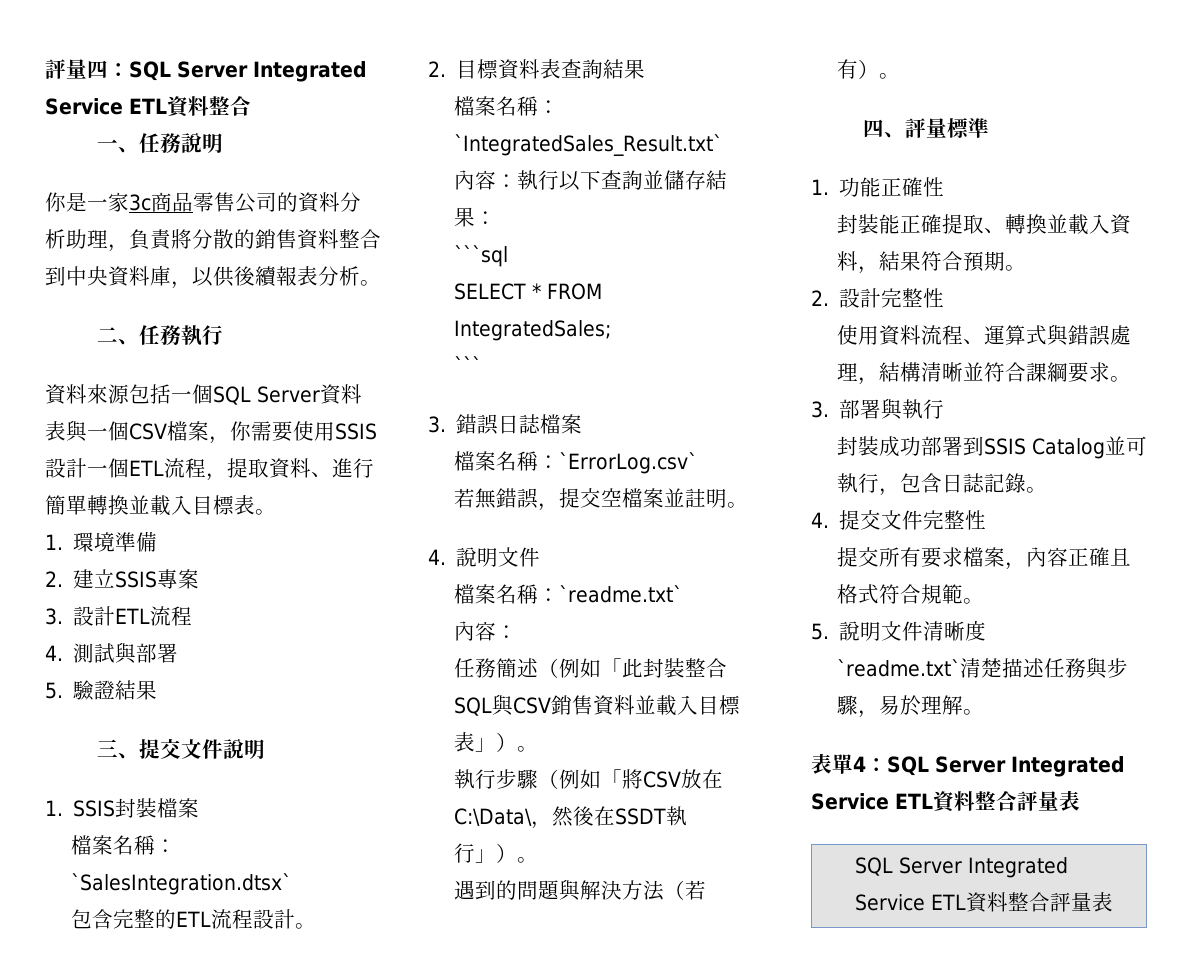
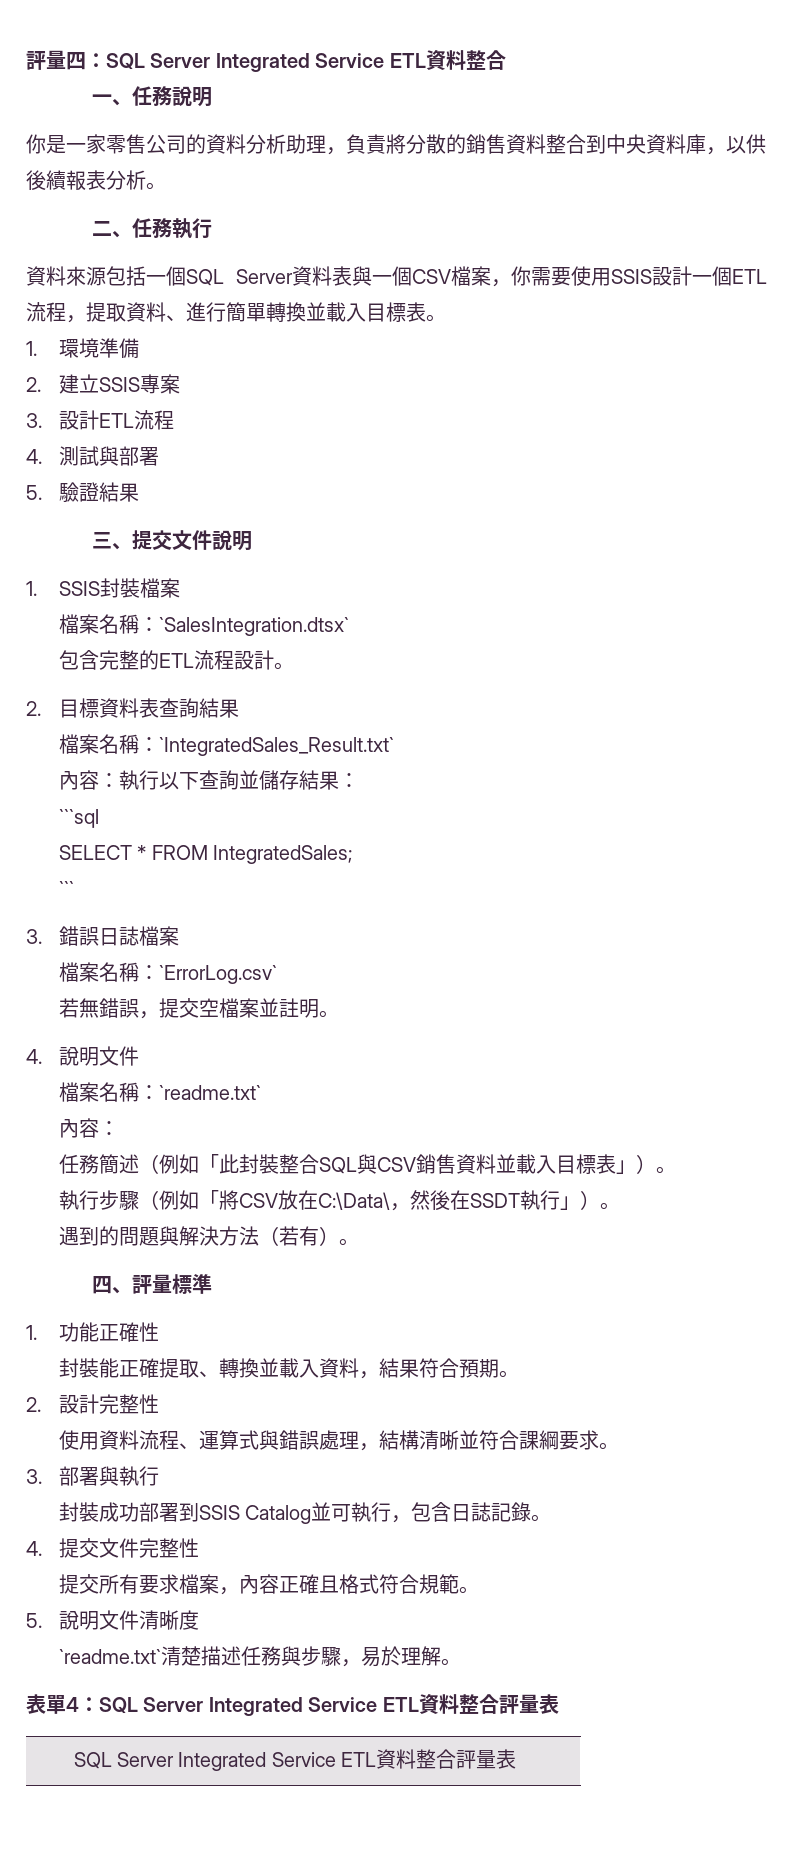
- 你是一家3c商品零售公司的資料分析助理，負責將分散的銷售資料整合到中央資料庫，以供後續報表分析。
+ 你是一家零售公司的資料分析助理，負責將分散的銷售資料整合到中央資料庫，以供後續報表分析。

